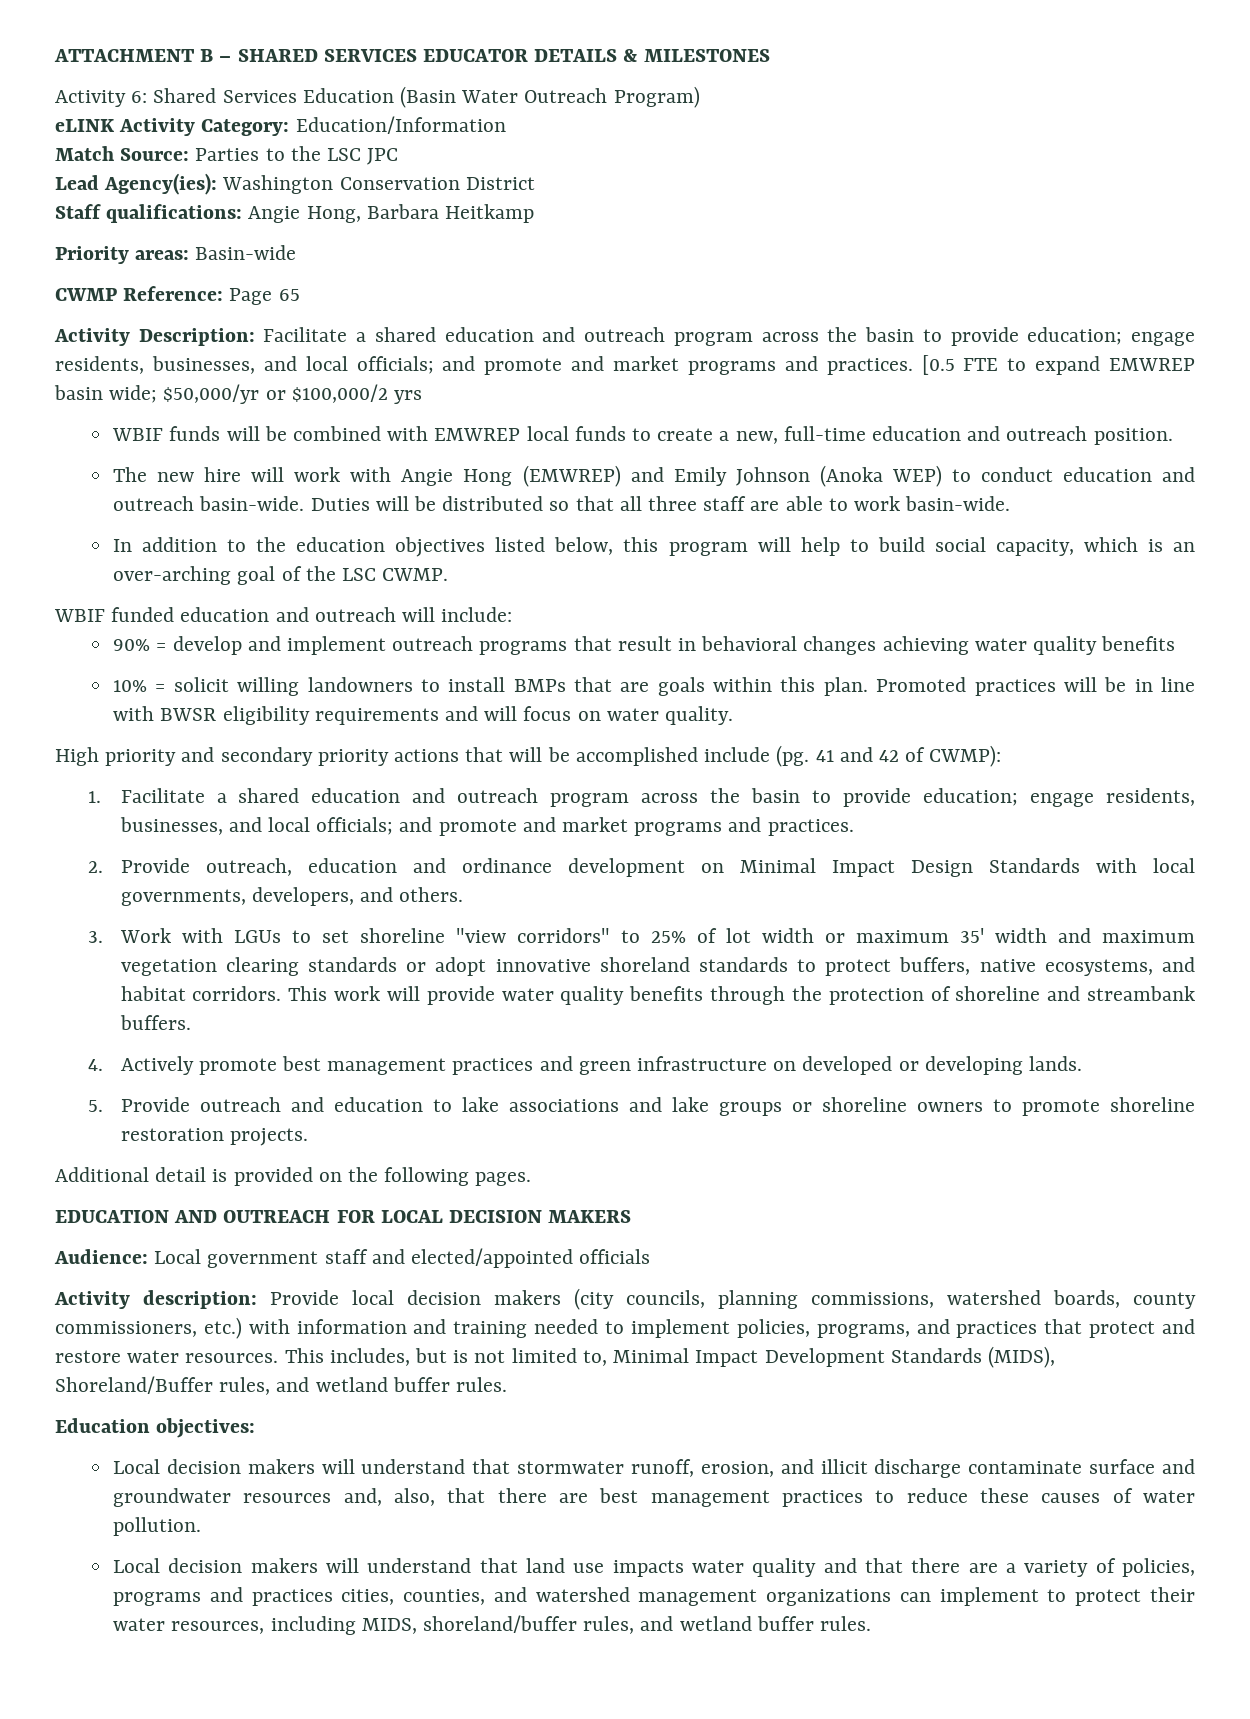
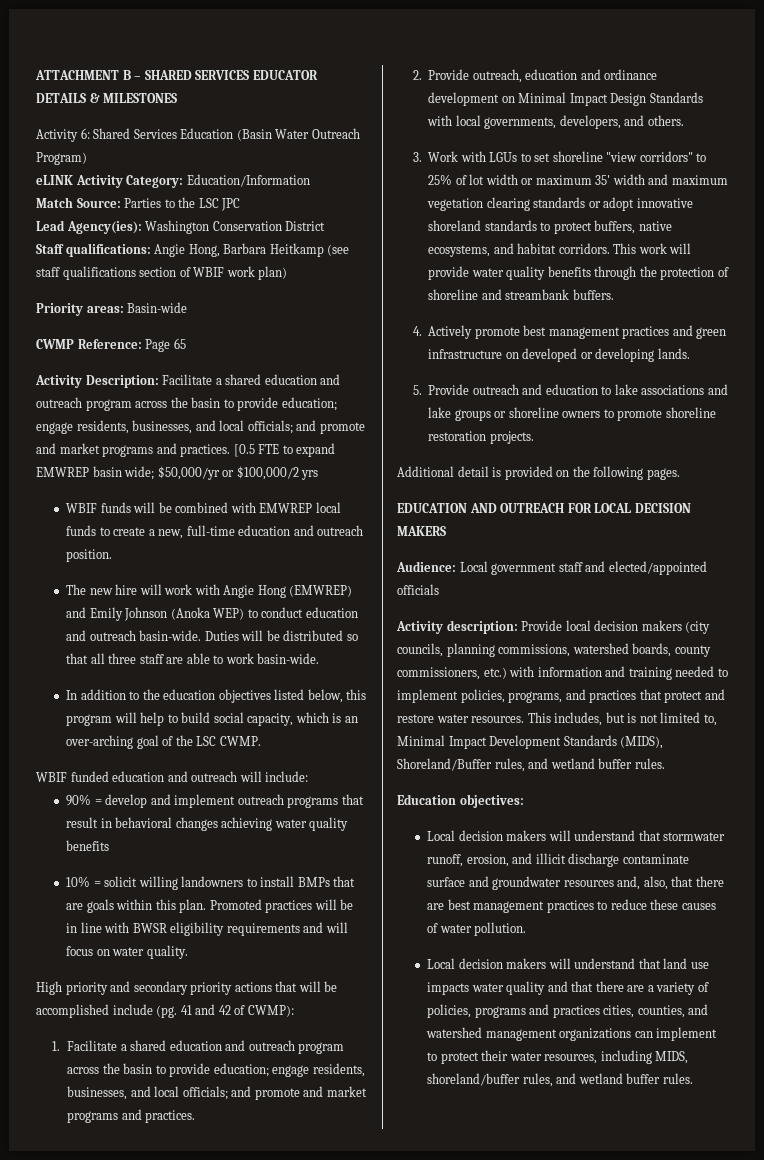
- Staff qualifications: Angie Hong, Barbara Heitkamp
+ Staff qualifications: Angie Hong, Barbara Heitkamp (see staff qualifications section of WBIF work plan)

